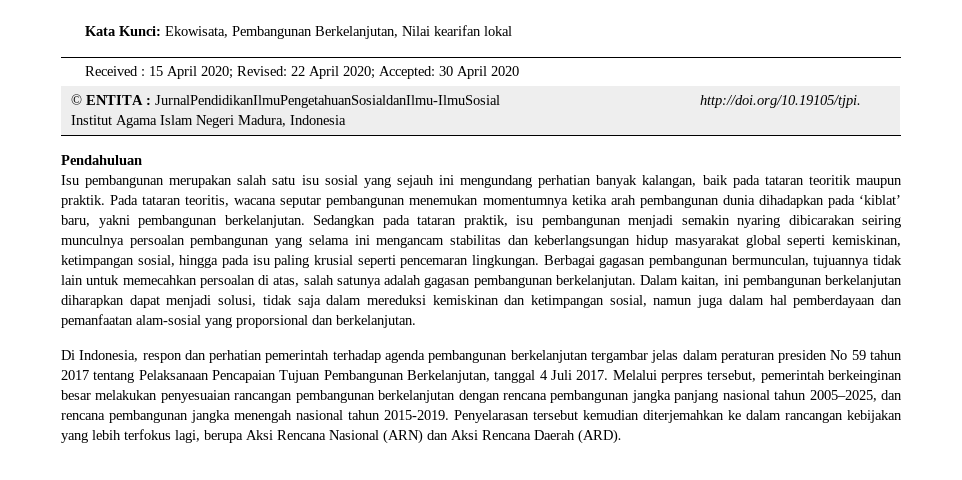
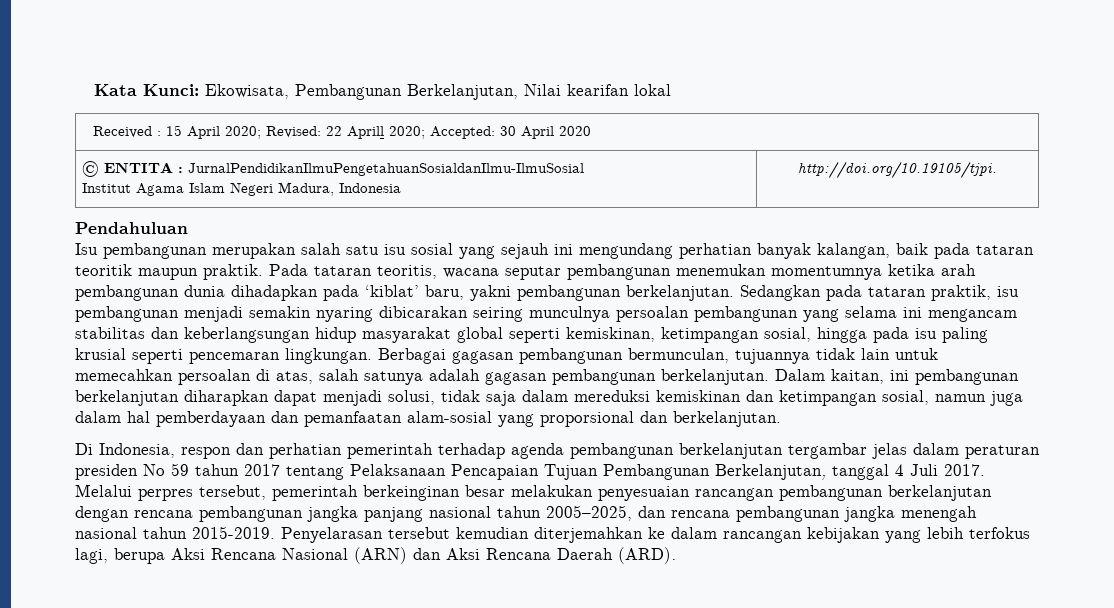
- Received : 15 April 2020; Revised: 22 April 2020; Accepted: 30 April 2020
+ Received : 15 April 2020; Revised: 22 Aprill 2020; Accepted: 30 April 2020

